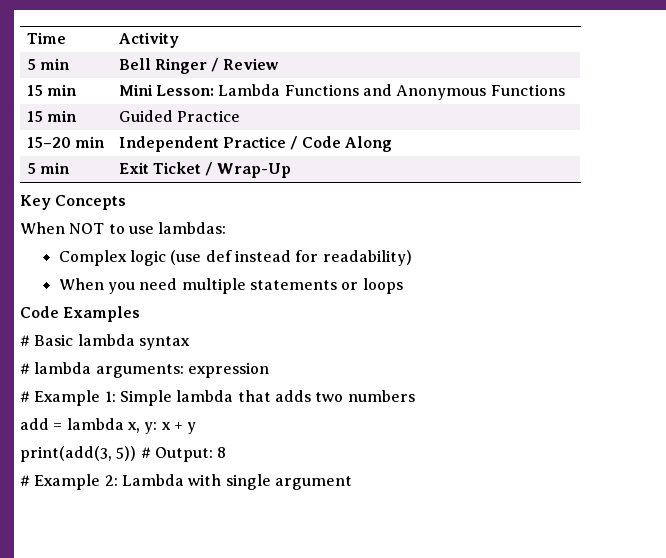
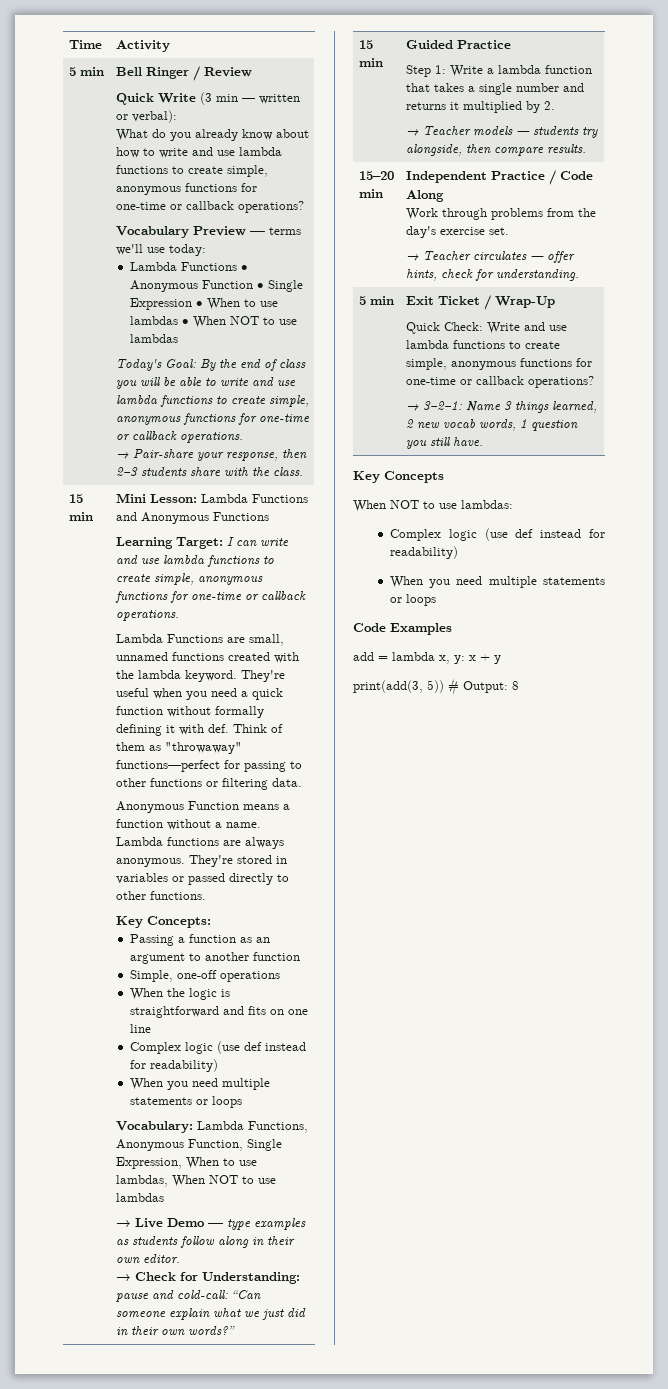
+ Quick Write (3 min — written or verbal):
+ What do you already know about how to write and use lambda functions to create simple, anonymous functions for one-time or callback operations?
+ Vocabulary Preview — terms we'll use today:
+ Lambda Functions • Anonymous Function • Single Expression • When to use lambdas • When NOT to use lambdas
+ Today's Goal: By the end of class you will be able to write and use lambda functions to create simple, anonymous functions for one-time or callback operations.
+ → Pair-share your response, then 2–3 students share with the class.
+ Learning Target: I can write and use lambda functions to create simple, anonymous functions for one-time or callback operations.
+ Lambda Functions are small, unnamed functions created with the lambda keyword. They're useful when you need a quick function without formally defining it with def. Think of them as "throwaway" functions—perfect for passing to other functions or filtering data.
+ Anonymous Function means a function without a name. Lambda functions are always anonymous. They're stored in variables or passed directly to other functions.
+ Key Concepts:
+ Passing a function as an argument to another function
+ Simple, one-off operations
+ When the logic is straightforward and fits on one line
+ Complex logic (use def instead for readability)
+ When you need multiple statements or loops
+ Vocabulary: Lambda Functions, Anonymous Function, Single Expression, When to use lambdas, When NOT to use lambdas
+ → Live Demo — type examples as students follow along in their own editor.
+ → Check for Understanding: pause and cold-call: “Can someone explain what we just did in their own words?”
  15 min | Guided Practice
+ Step 1: Write a lambda function that takes a single number and returns it multiplied by 2.
+ → Teacher models — students try alongside, then compare results.
  15–20 min | Independent Practice / Code Along
+ Work through problems from the day's exercise set.
+ → Teacher circulates — offer hints, check for understanding.
  5 min | Exit Ticket / Wrap-Up
+ Quick Check: Write and use lambda functions to create simple, anonymous functions for one-time or callback operations?
+ → 3–2–1: Name 3 things learned, 2 new vocab words, 1 question you still have.
- # Basic lambda syntax
- # lambda arguments: expression
- # Example 1: Simple lambda that adds two numbers
- # Example 2: Lambda with single argument

